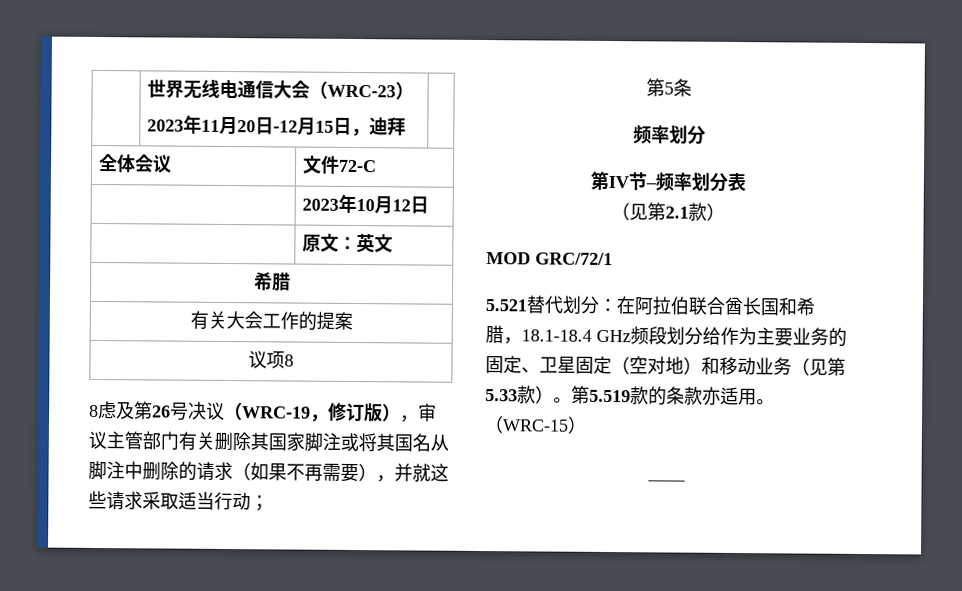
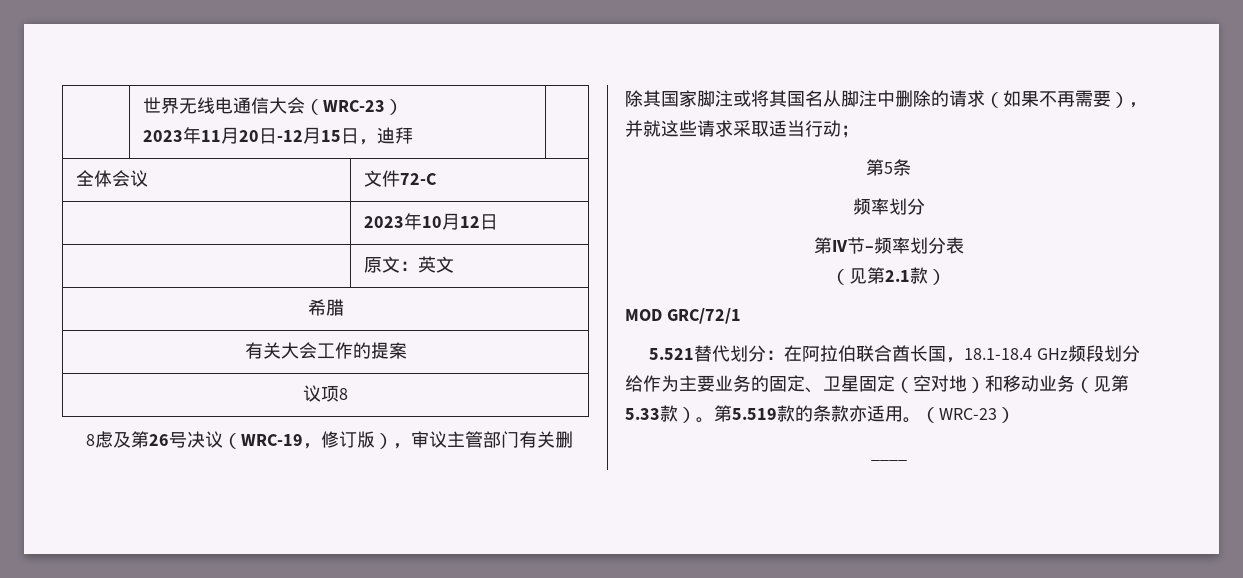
- 5.521替代划分：在阿拉伯联合酋长国和希腊，18.1-18.4 GHz频段划分给作为主要业务的固定、卫星固定（空对地）和移动业务（见第5.33款）。
+ 5.521替代划分：在阿拉伯联合酋长国，18.1-18.4 GHz频段划分给作为主要业务的固定、卫星固定（空对地）和移动业务（见第5.33款）。
- 第5.519款的条款亦适用。（WRC-15）
+ 第5.519款的条款亦适用。（WRC-23）

